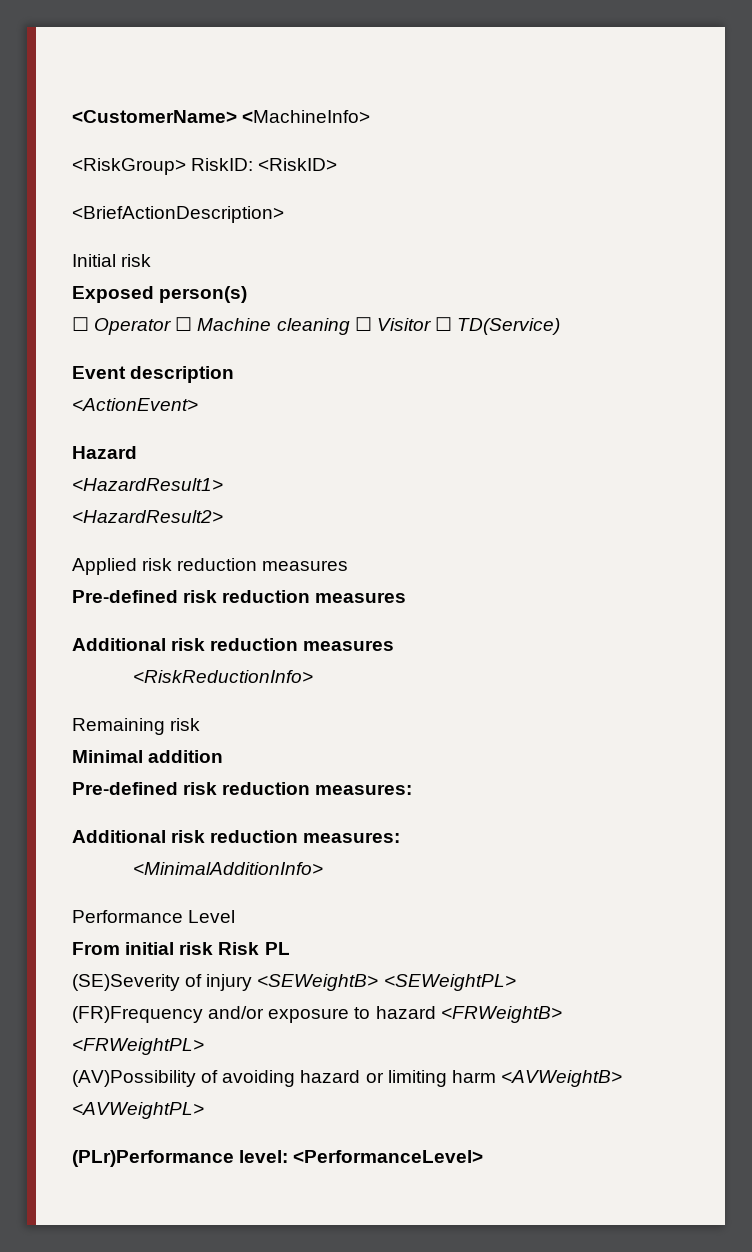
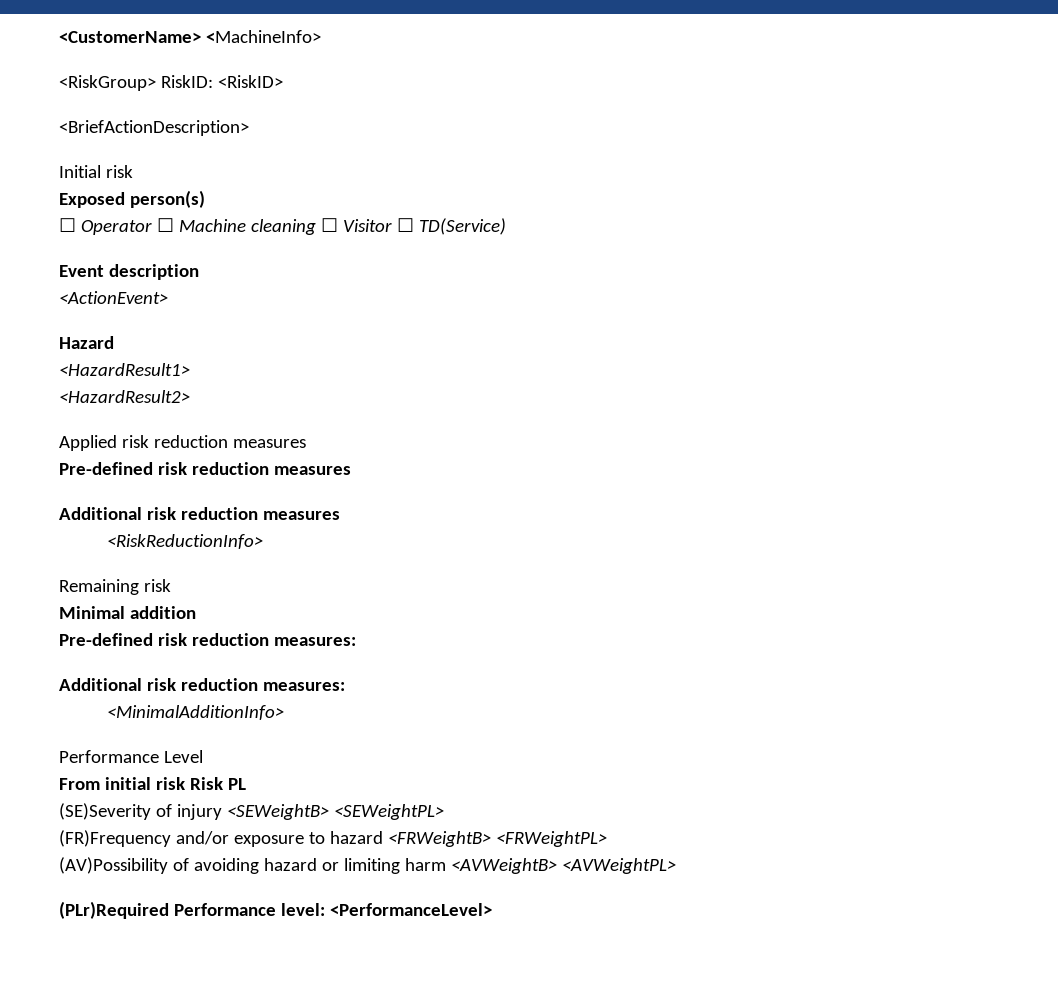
- (PLr)Performance level: <PerformanceLevel>
+ (PLr)Required Performance level: <PerformanceLevel>

